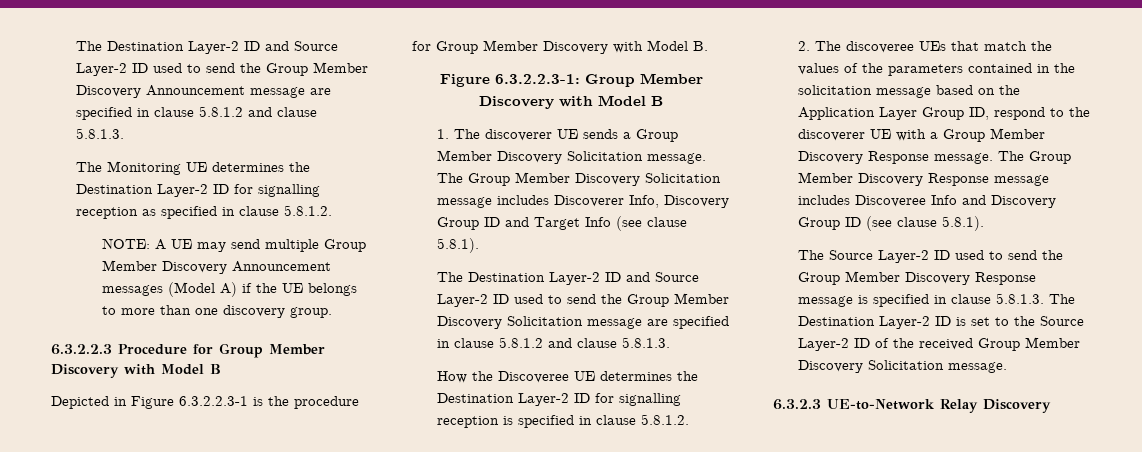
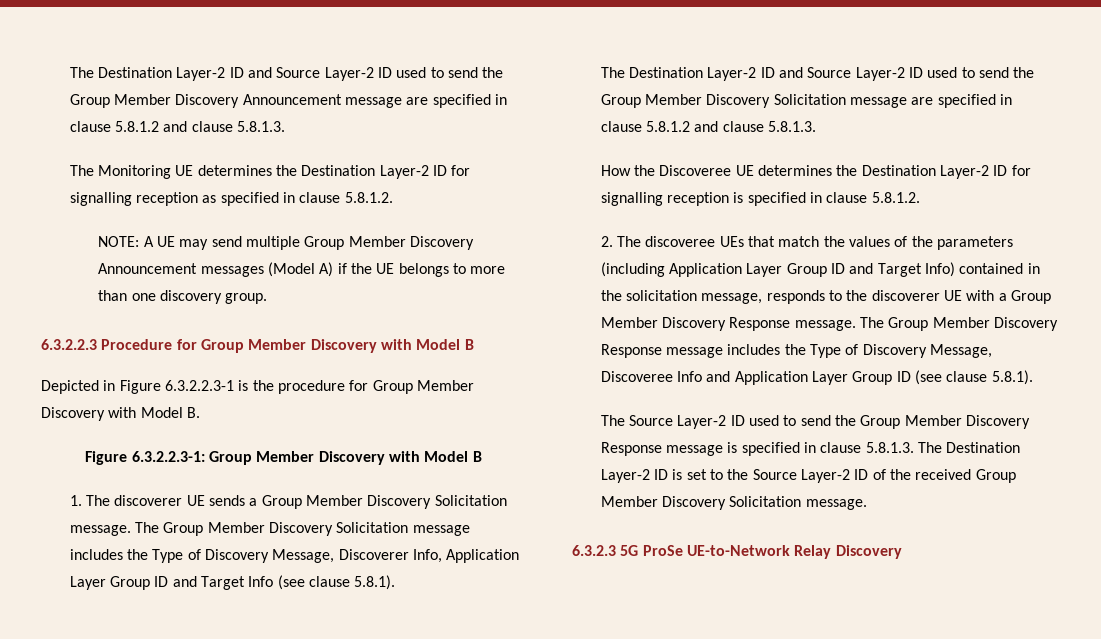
- The Group Member Discovery Solicitation message includes Discoverer Info, Discovery Group ID and Target Info (see clause 5.8.1).
+ The Group Member Discovery Solicitation message includes the Type of Discovery Message, Discoverer Info, Application Layer Group ID and Target Info (see clause 5.8.1).
- 2. The discoveree UEs that match the values of the parameters contained in the solicitation message based on the Application Layer Group ID, respond to the discoverer UE with a Group Member Discovery Response message.
+ 2. The discoveree UEs that match the values of the parameters (including Application Layer Group ID and Target Info) contained in the solicitation message, responds to the discoverer UE with a Group Member Discovery Response message.
- The Group Member Discovery Response message includes Discoveree Info and Discovery Group ID (see clause 5.8.1).
+ The Group Member Discovery Response message includes the Type of Discovery Message, Discoveree Info and Application Layer Group ID (see clause 5.8.1).
- 6.3.2.3 UE-to-Network Relay Discovery
+ 6.3.2.3 5G ProSe UE-to-Network Relay Discovery

